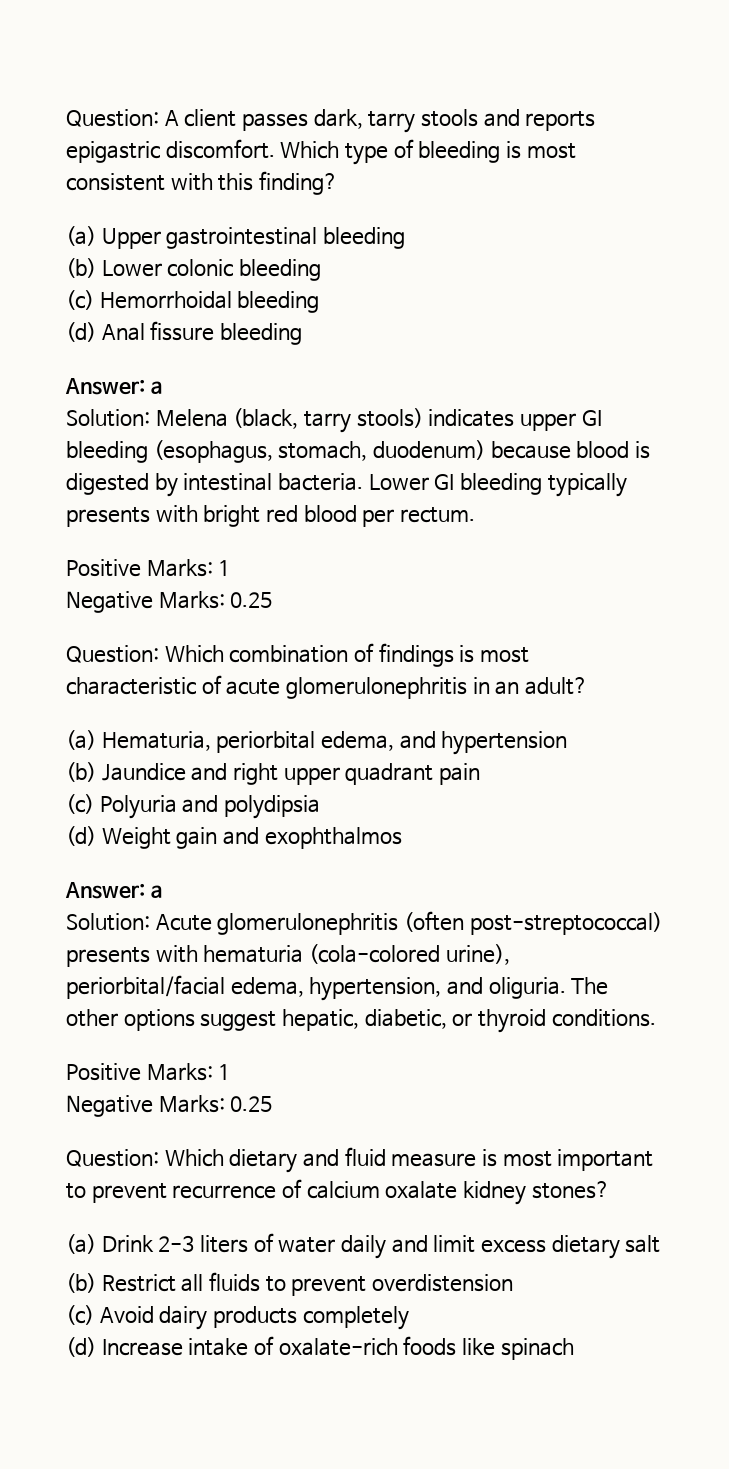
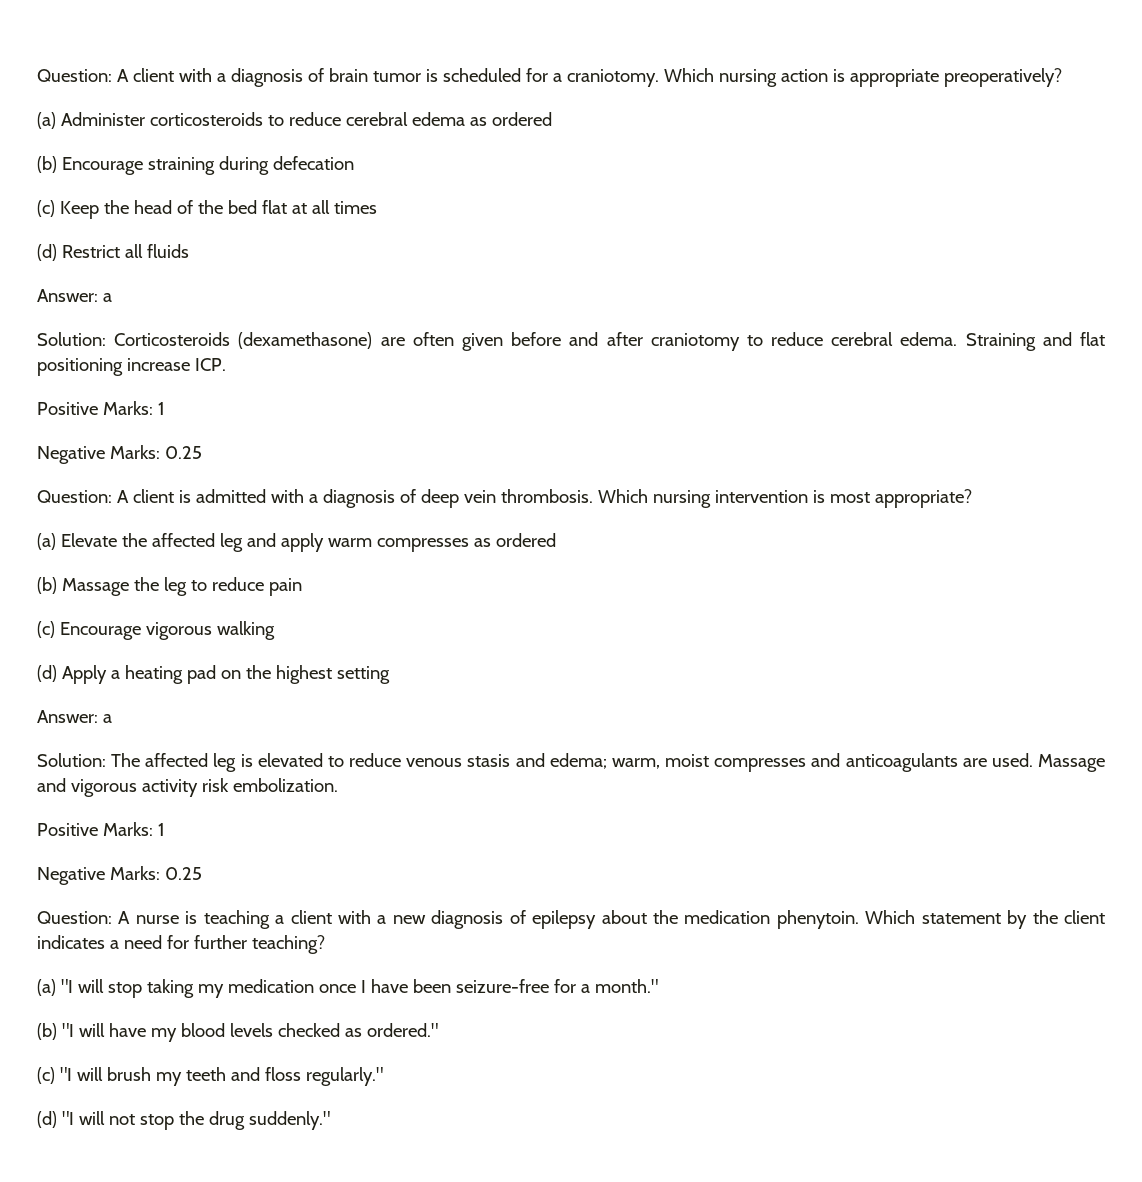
- Question: A client passes dark, tarry stools and reports epigastric discomfort. Which type of bleeding is most consistent with this finding?
- (a) Upper gastrointestinal bleeding
- (b) Lower colonic bleeding
- (c) Hemorrhoidal bleeding
- (d) Anal fissure bleeding
+ Question: A client with a diagnosis of brain tumor is scheduled for a craniotomy. Which nursing action is appropriate preoperatively?
+ (a) Administer corticosteroids to reduce cerebral edema as ordered
+ (b) Encourage straining during defecation
+ (c) Keep the head of the bed flat at all times
+ (d) Restrict all fluids
  Answer: a
- Solution: Melena (black, tarry stools) indicates upper GI bleeding (esophagus, stomach, duodenum) because blood is digested by intestinal bacteria. Lower GI bleeding typically presents with bright red blood per rectum.
+ Solution: Corticosteroids (dexamethasone) are often given before and after craniotomy to reduce cerebral edema. Straining and flat positioning increase ICP.
  Positive Marks: 1
  Negative Marks: 0.25
- Question: Which combination of findings is most characteristic of acute glomerulonephritis in an adult?
- (a) Hematuria, periorbital edema, and hypertension
- (b) Jaundice and right upper quadrant pain
- (c) Polyuria and polydipsia
- (d) Weight gain and exophthalmos
+ Question: A client is admitted with a diagnosis of deep vein thrombosis. Which nursing intervention is most appropriate?
+ (a) Elevate the affected leg and apply warm compresses as ordered
+ (b) Massage the leg to reduce pain
+ (c) Encourage vigorous walking
+ (d) Apply a heating pad on the highest setting
  Answer: a
- Solution: Acute glomerulonephritis (often post-streptococcal) presents with hematuria (cola-colored urine), periorbital/facial edema, hypertension, and oliguria. The other options suggest hepatic, diabetic, or thyroid conditions.
+ Solution: The affected leg is elevated to reduce venous stasis and edema; warm, moist compresses and anticoagulants are used. Massage and vigorous activity risk embolization.
  Positive Marks: 1
  Negative Marks: 0.25
- Question: Which dietary and fluid measure is most important to prevent recurrence of calcium oxalate kidney stones?
- (a) Drink 2-3 liters of water daily and limit excess dietary salt
- (b) Restrict all fluids to prevent overdistension
- (c) Avoid dairy products completely
- (d) Increase intake of oxalate-rich foods like spinach
+ Question: A nurse is teaching a client with a new diagnosis of epilepsy about the medication phenytoin. Which statement by the client indicates a need for further teaching?
+ (a) "I will stop taking my medication once I have been seizure-free for a month."
+ (b) "I will have my blood levels checked as ordered."
+ (c) "I will brush my teeth and floss regularly."
+ (d) "I will not stop the drug suddenly."

